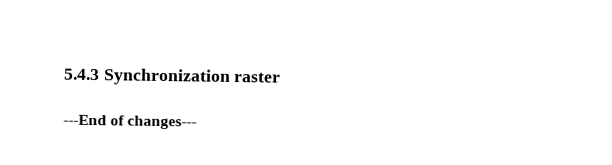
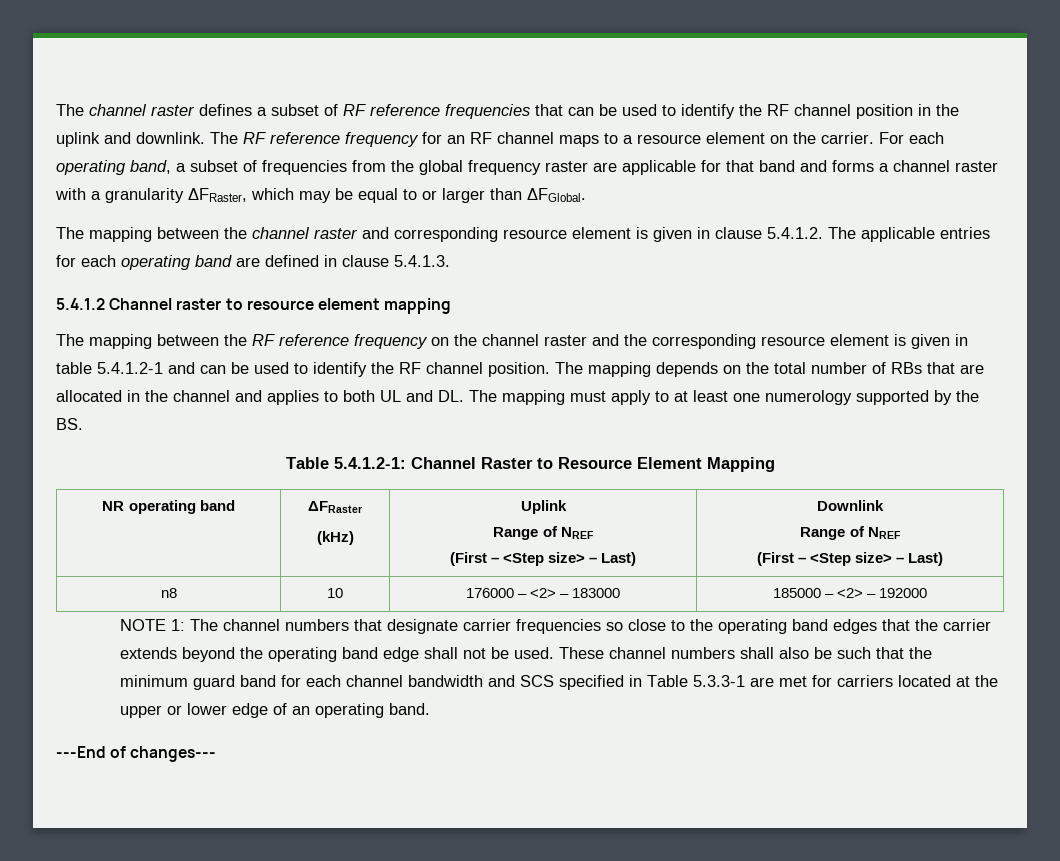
- 5.4.3 Synchronization raster
+ The channel raster defines a subset of RF reference frequencies that can be used to identify the RF channel position in the uplink and downlink. The RF reference frequency for an RF channel maps to a resource element on the carrier. For each operating band, a subset of frequencies from the global frequency raster are applicable for that band and forms a channel raster with a granularity ΔFRaster, which may be equal to or larger than ΔFGlobal.
+ The mapping between the channel raster and corresponding resource element is given in clause 5.4.1.2. The applicable entries for each operating band are defined in clause 5.4.1.3.
+ 5.4.1.2 Channel raster to resource element mapping
+ The mapping between the RF reference frequency on the channel raster and the corresponding resource element is given in table 5.4.1.2-1 and can be used to identify the RF channel position. The mapping depends on the total number of RBs that are allocated in the channel and applies to both UL and DL. The mapping must apply to at least one numerology supported by the BS.
+ Table 5.4.1.2-1: Channel Raster to Resource Element Mapping
+ NR operating band | ΔFRaster
+ (kHz) | Uplink
+ Range of NREF
+ (First – <Step size> – Last) | Downlink
+ Range of NREF
+ (First – <Step size> – Last)
+ n8 | 10 | 176000 – <2> – 183000 | 185000 – <2> – 192000
+ NOTE 1: The channel numbers that designate carrier frequencies so close to the operating band edges that the carrier extends beyond the operating band edge shall not be used. These channel numbers shall also be such that the minimum guard band for each channel bandwidth and SCS specified in Table 5.3.3-1 are met for carriers located at the upper or lower edge of an operating band.

